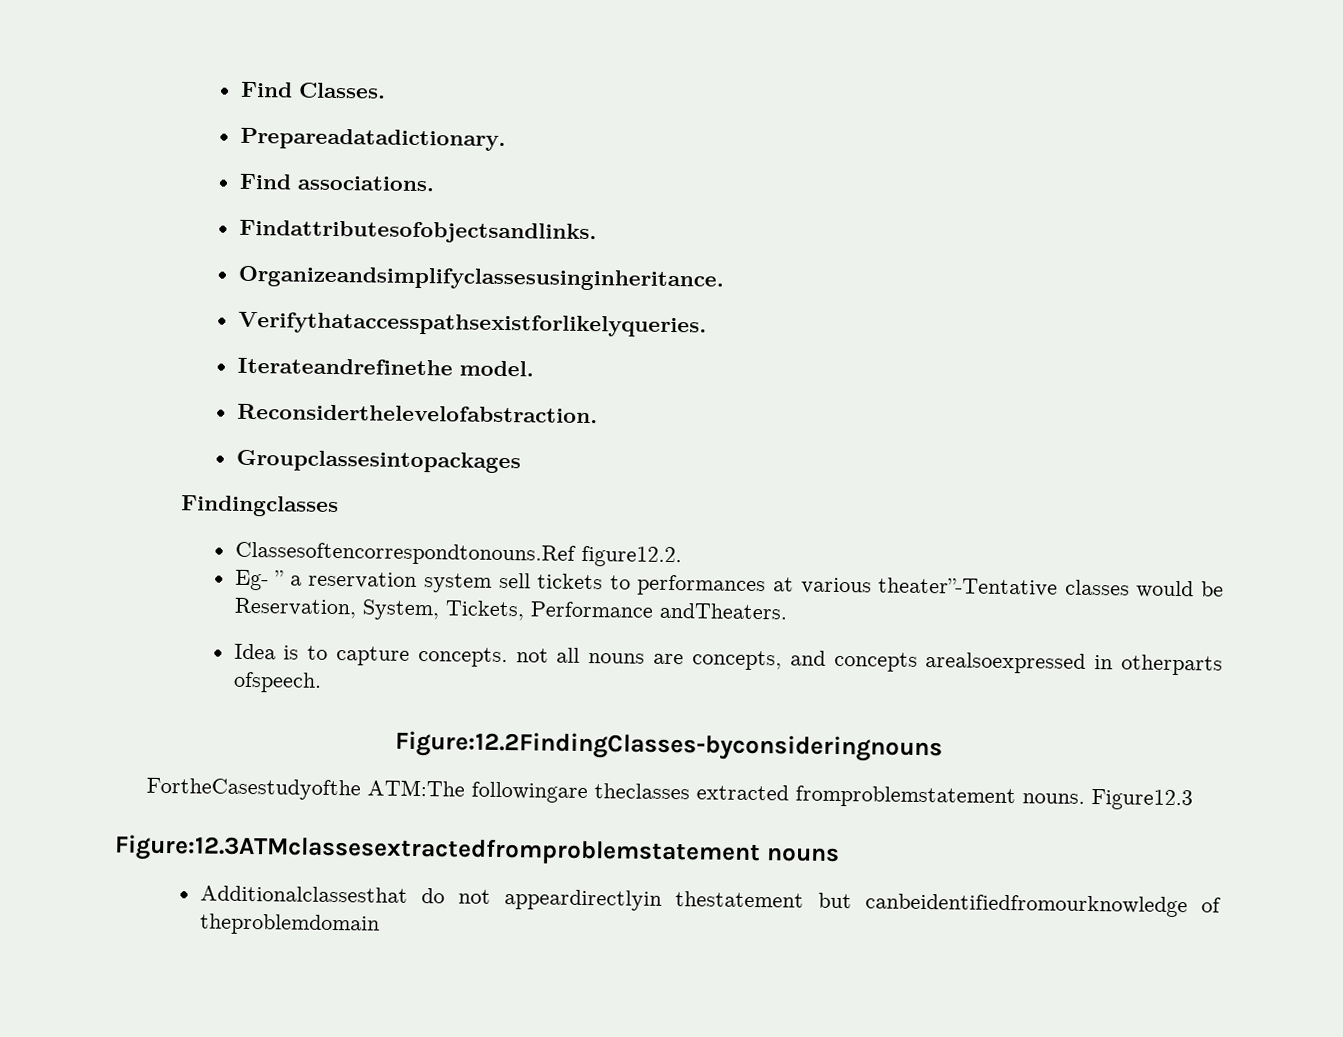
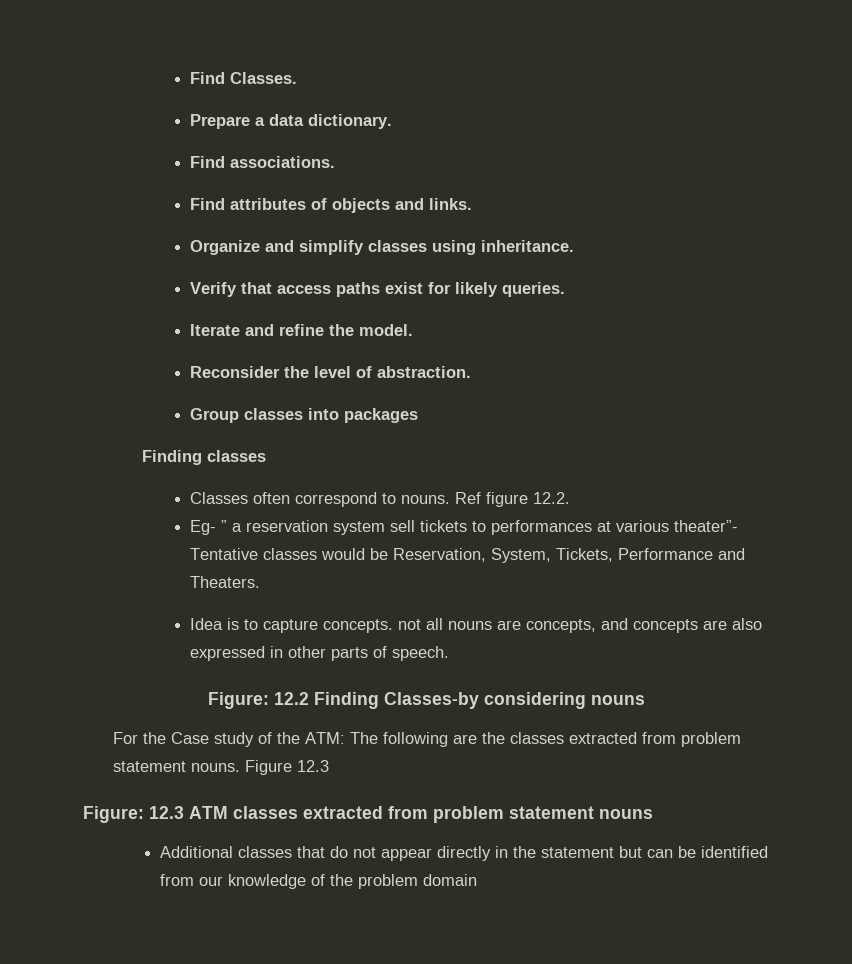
- Prepareadatadictionary.
+ Prepare a data dictionary.
  Find associations.
- Findattributesofobjectsandlinks.
- Organizeandsimplifyclassesusinginheritance.
- Verifythataccesspathsexistforlikelyqueries.
- Iterateandrefinethe model.
- Reconsiderthelevelofabstraction.
- Groupclassesintopackages
- Findingclasses
- Classesoftencorrespondtonouns.Ref figure12.2.
+ Find attributes of objects and links.
+ Organize and simplify classes using inheritance.
+ Verify that access paths exist for likely queries.
+ Iterate and refine the model.
+ Reconsider the level of abstraction.
+ Group classes into packages
+ Finding classes
+ Classes often correspond to nouns. Ref figure 12.2.
- Eg- ” a reservation system sell tickets to performances at various theater”-Tentative classes would be Reservation, System, Tickets, Performance andTheaters.
+ Eg- ” a reservation system sell tickets to performances at various theater”- Tentative classes would be Reservation, System, Tickets, Performance and Theaters.
- Idea is to capture concepts. not all nouns are concepts, and concepts arealsoexpressed in otherparts ofspeech.
- Figure:12.2FindingClasses-byconsideringnouns
- FortheCasestudyofthe ATM:The followingare theclasses extracted fromproblemstatement nouns. Figure12.3
- Figure:12.3ATMclassesextractedfromproblemstatement nouns
- Additionalclassesthat do not appeardirectlyin thestatement but canbeidentifiedfromourknowledge of theproblemdomain
+ Idea is to capture concepts. not all nouns are concepts, and concepts are also expressed in other parts of speech.
+ Figure: 12.2 Finding Classes-by considering nouns
+ For the Case study of the ATM: The following are the classes extracted from problem statement nouns. Figure 12.3
+ Figure: 12.3 ATM classes extracted from problem statement nouns
+ Additional classes that do not appear directly in the statement but can be identified from our knowledge of the problem domain

